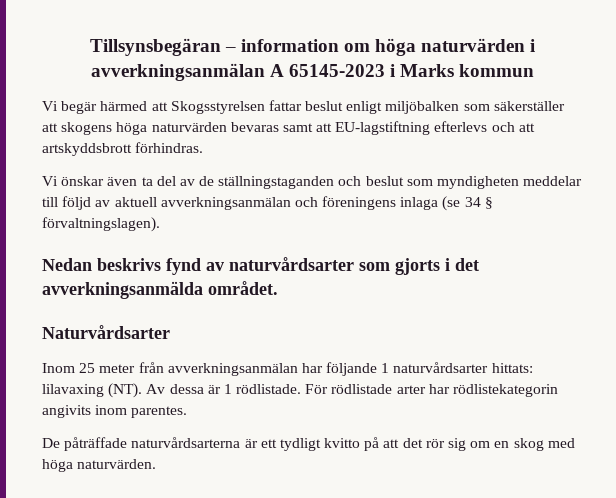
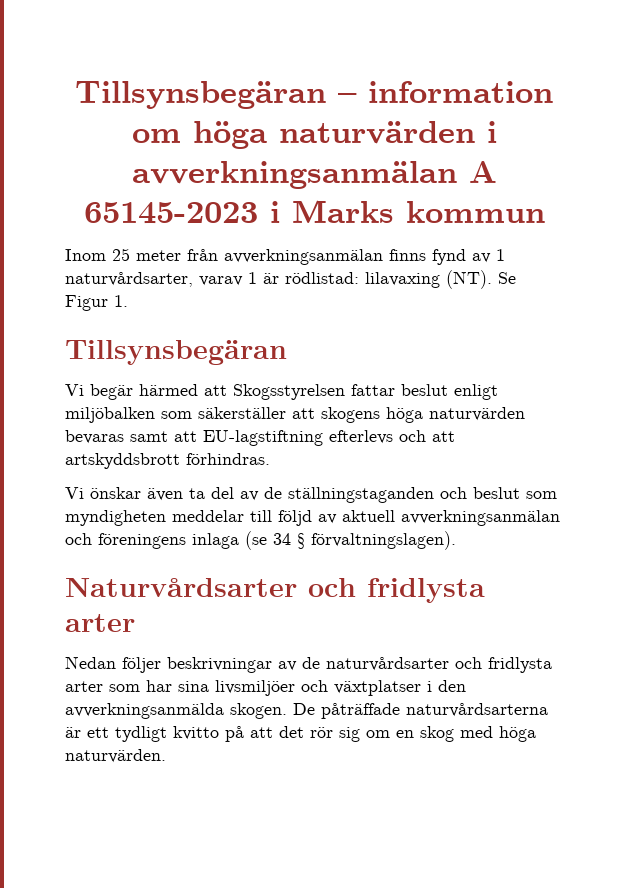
+ Inom 25 meter från avverkningsanmälan finns fynd av 1 naturvårdsarter, varav 1 är rödlistad: lilavaxing (NT). Se Figur 1.
+ Tillsynsbegäran
- Nedan beskrivs fynd av naturvårdsarter som gjorts i det avverkningsanmälda området.
- Naturvårdsarter
- Inom 25 meter från avverkningsanmälan har följande 1 naturvårdsarter hittats: lilavaxing (NT). Av dessa är 1 rödlistade. För rödlistade arter har rödlistekategorin angivits inom parentes.
- De påträffade naturvårdsarterna är ett tydligt kvitto på att det rör sig om en skog med höga naturvärden.
+ Naturvårdsarter och fridlysta arter
+ Nedan följer beskrivningar av de naturvårdsarter och fridlysta arter som har sina livsmiljöer och växtplatser i den avverkningsanmälda skogen. De påträffade naturvårdsarterna är ett tydligt kvitto på att det rör sig om en skog med höga naturvärden.

